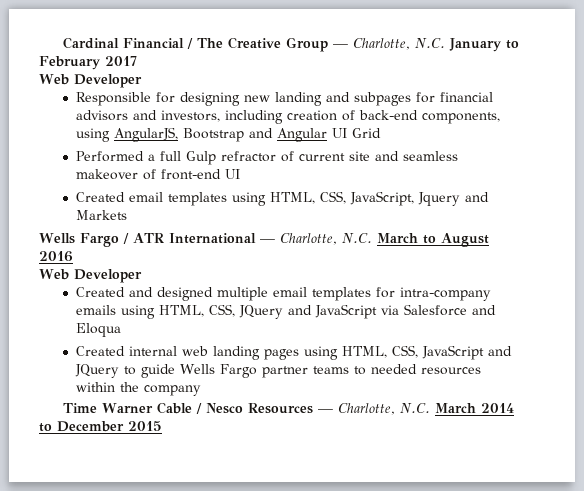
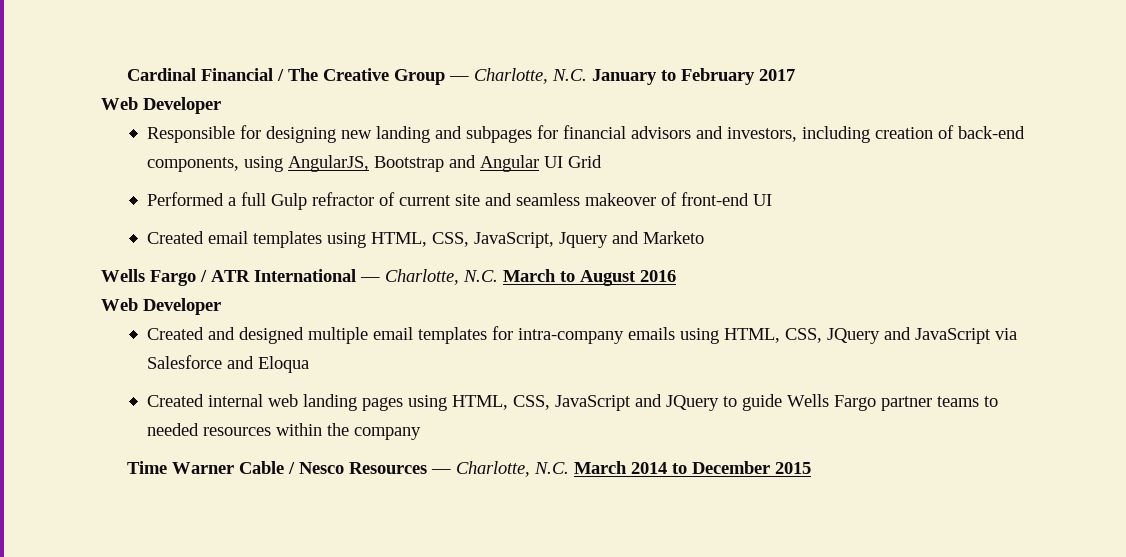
- Created email templates using HTML, CSS, JavaScript, Jquery and Markets
+ Created email templates using HTML, CSS, JavaScript, Jquery and Marketo

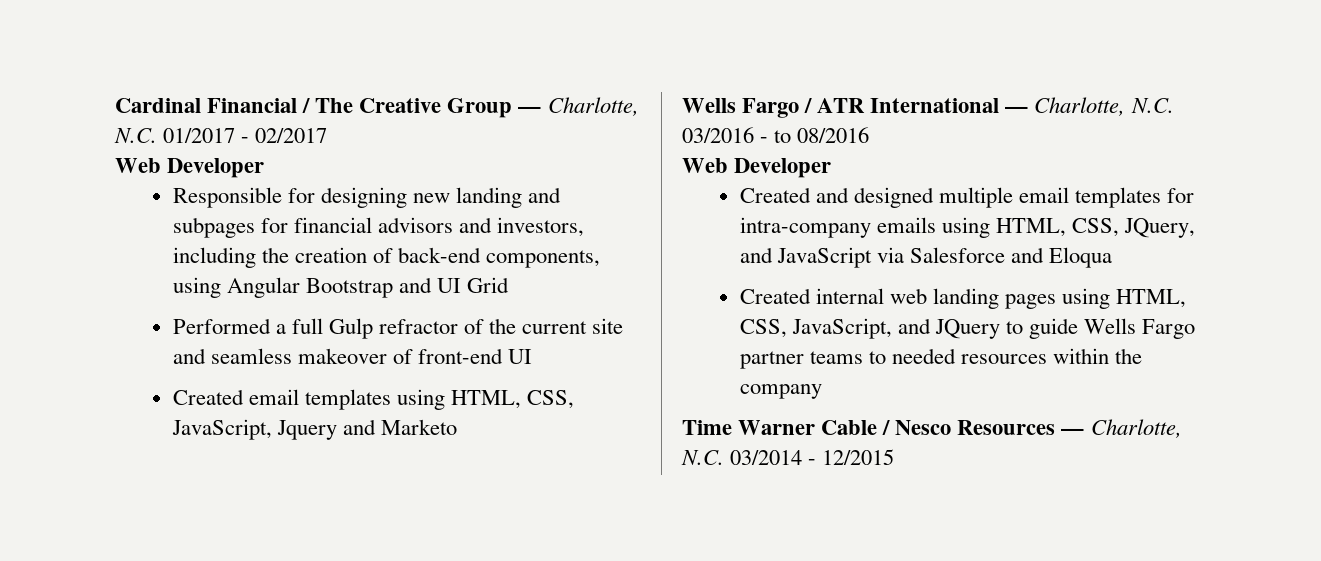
- Cardinal Financial / The Creative Group — Charlotte, N.C. January to February 2017
+ Cardinal Financial / The Creative Group — Charlotte, N.C. 01/2017 - 02/2017
- Responsible for designing new landing and subpages for financial advisors and investors, including creation of back-end components, using AngularJS, Bootstrap and Angular UI Grid
+ Responsible for designing new landing and subpages for financial advisors and investors, including the creation of back-end components, using Angular Bootstrap and UI Grid
- Performed a full Gulp refractor of current site and seamless makeover of front-end UI
+ Performed a full Gulp refractor of the current site and seamless makeover of front-end UI
- Wells Fargo / ATR International — Charlotte, N.C. March to August 2016
+ Wells Fargo / ATR International — Charlotte, N.C. 03/2016 - to 08/2016
- Created and designed multiple email templates for intra-company emails using HTML, CSS, JQuery and JavaScript via Salesforce and Eloqua
+ Created and designed multiple email templates for intra-company emails using HTML, CSS, JQuery, and JavaScript via Salesforce and Eloqua
- Created internal web landing pages using HTML, CSS, JavaScript and JQuery to guide Wells Fargo partner teams to needed resources within the company
+ Created internal web landing pages using HTML, CSS, JavaScript, and JQuery to guide Wells Fargo partner teams to needed resources within the company
- Time Warner Cable / Nesco Resources — Charlotte, N.C. March 2014 to December 2015
+ Time Warner Cable / Nesco Resources — Charlotte, N.C. 03/2014 - 12/2015

